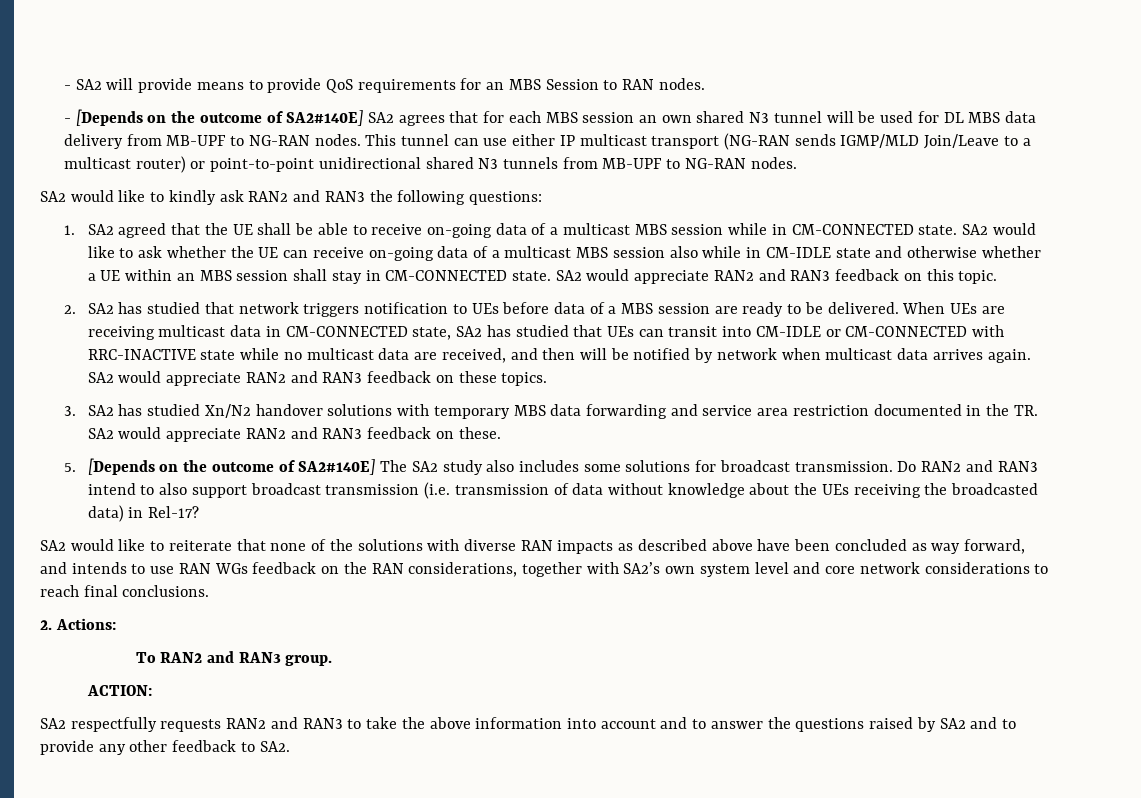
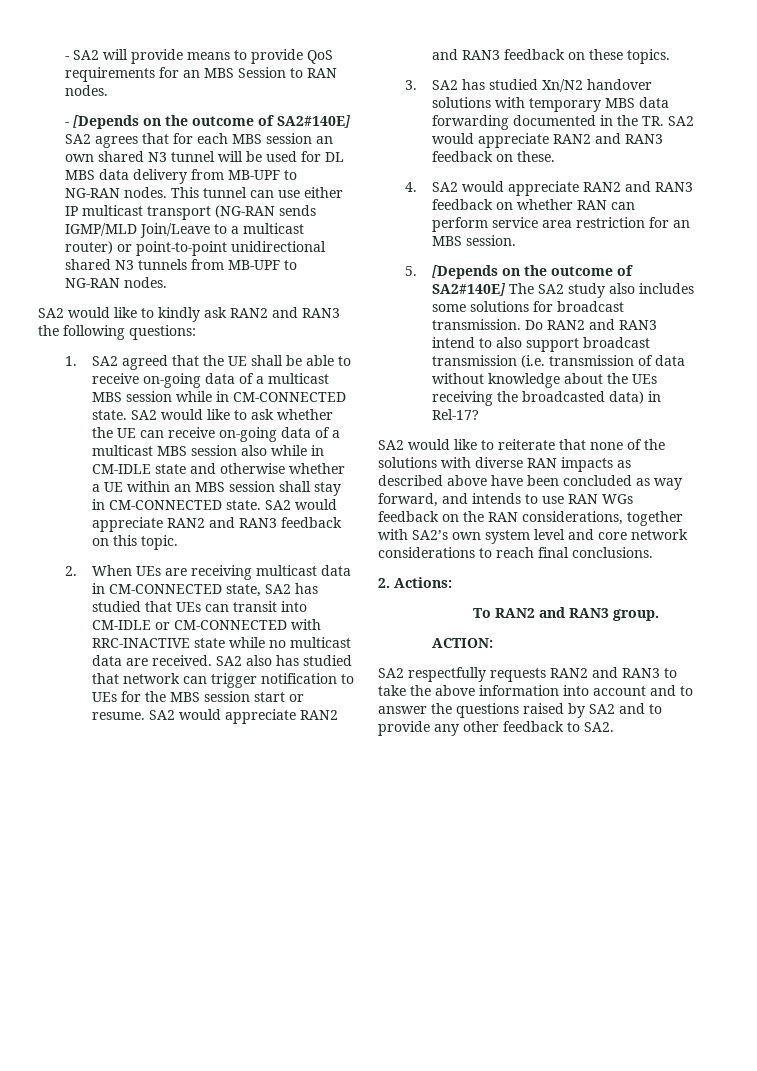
- 2. SA2 has studied that network triggers notification to UEs before data of a MBS session are ready to be delivered. When UEs are receiving multicast data in CM-CONNECTED state, SA2 has studied that UEs can transit into CM-IDLE or CM-CONNECTED with RRC-INACTIVE state while no multicast data are received, and then will be notified by network when multicast data arrives again.
+ 2. When UEs are receiving multicast data in CM-CONNECTED state, SA2 has studied that UEs can transit into CM-IDLE or CM-CONNECTED with RRC-INACTIVE state while no multicast data are received. SA2 also has studied that network can trigger notification to UEs for the MBS session start or resume.
- 3. SA2 has studied Xn/N2 handover solutions with temporary MBS data forwarding and service area restriction documented in the TR. SA2 would appreciate RAN2 and RAN3 feedback on these.
+ 3. SA2 has studied Xn/N2 handover solutions with temporary MBS data forwarding documented in the TR. SA2 would appreciate RAN2 and RAN3 feedback on these.
+ 4. SA2 would appreciate RAN2 and RAN3 feedback on whether RAN can perform service area restriction for an MBS session.

